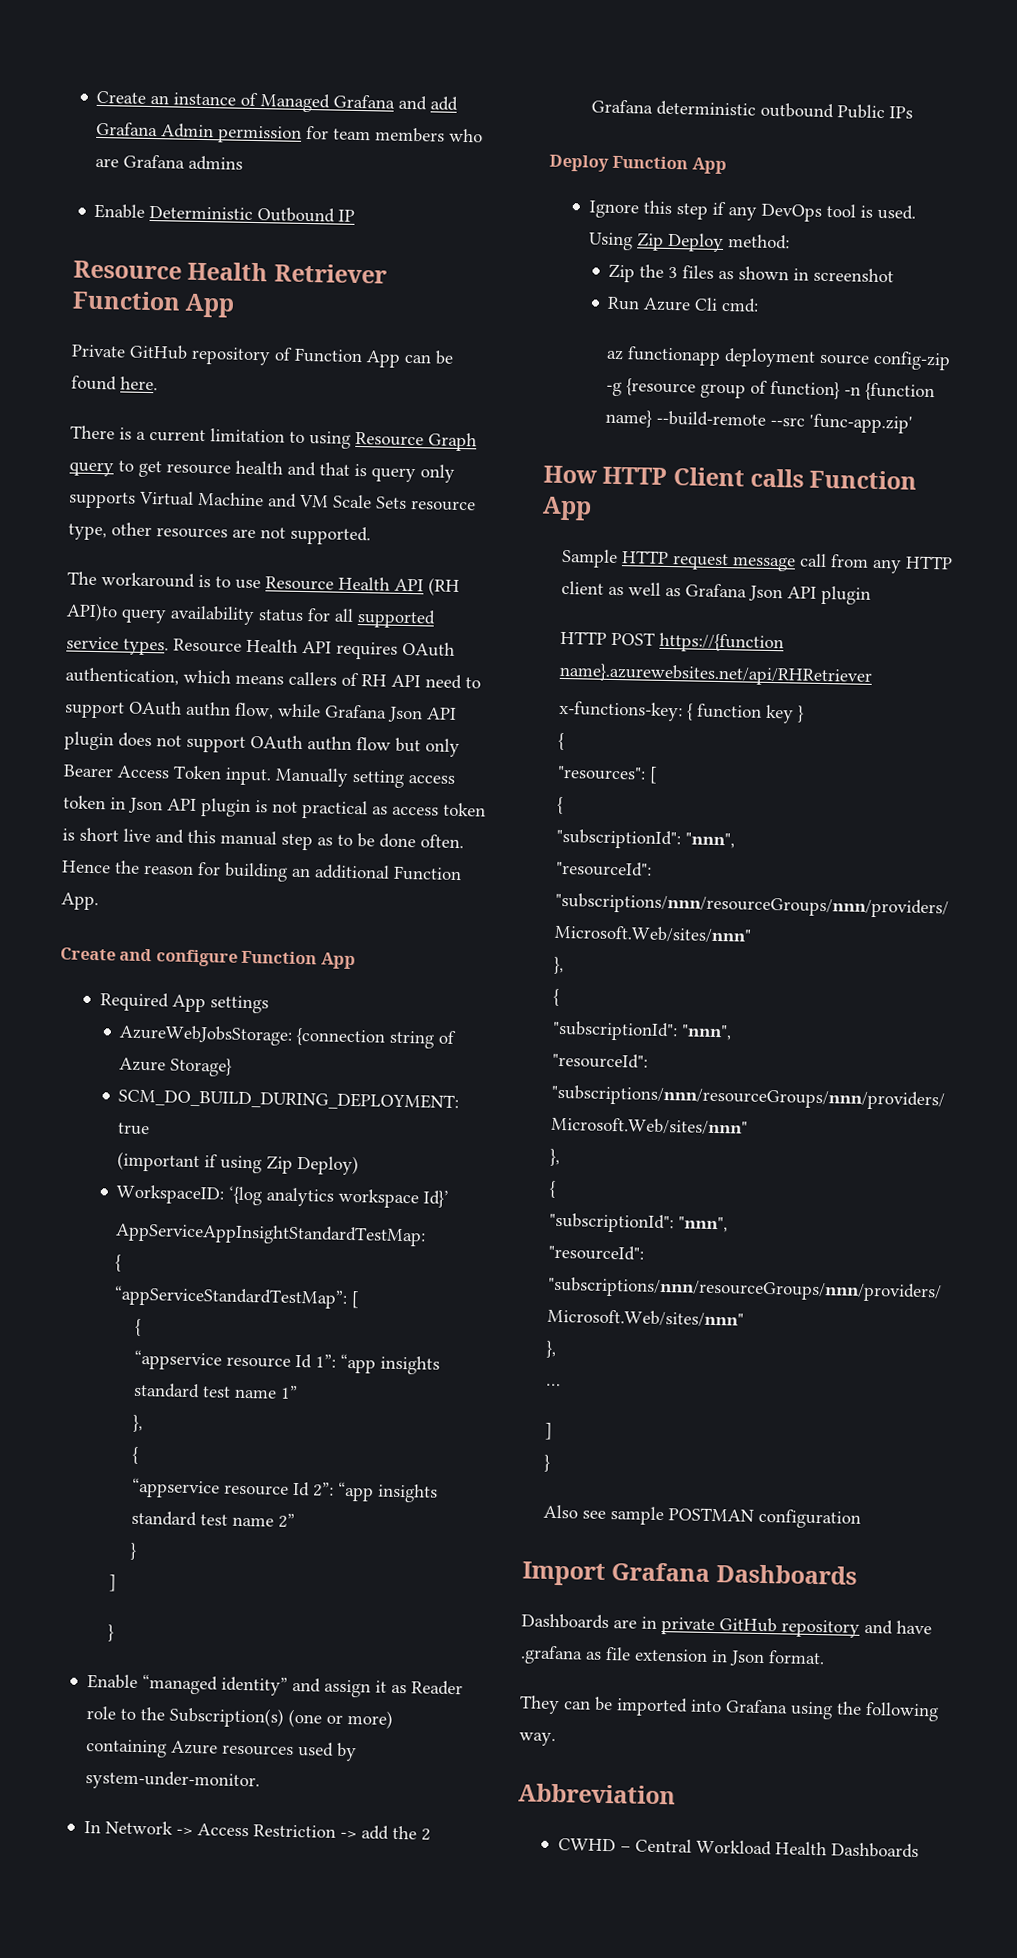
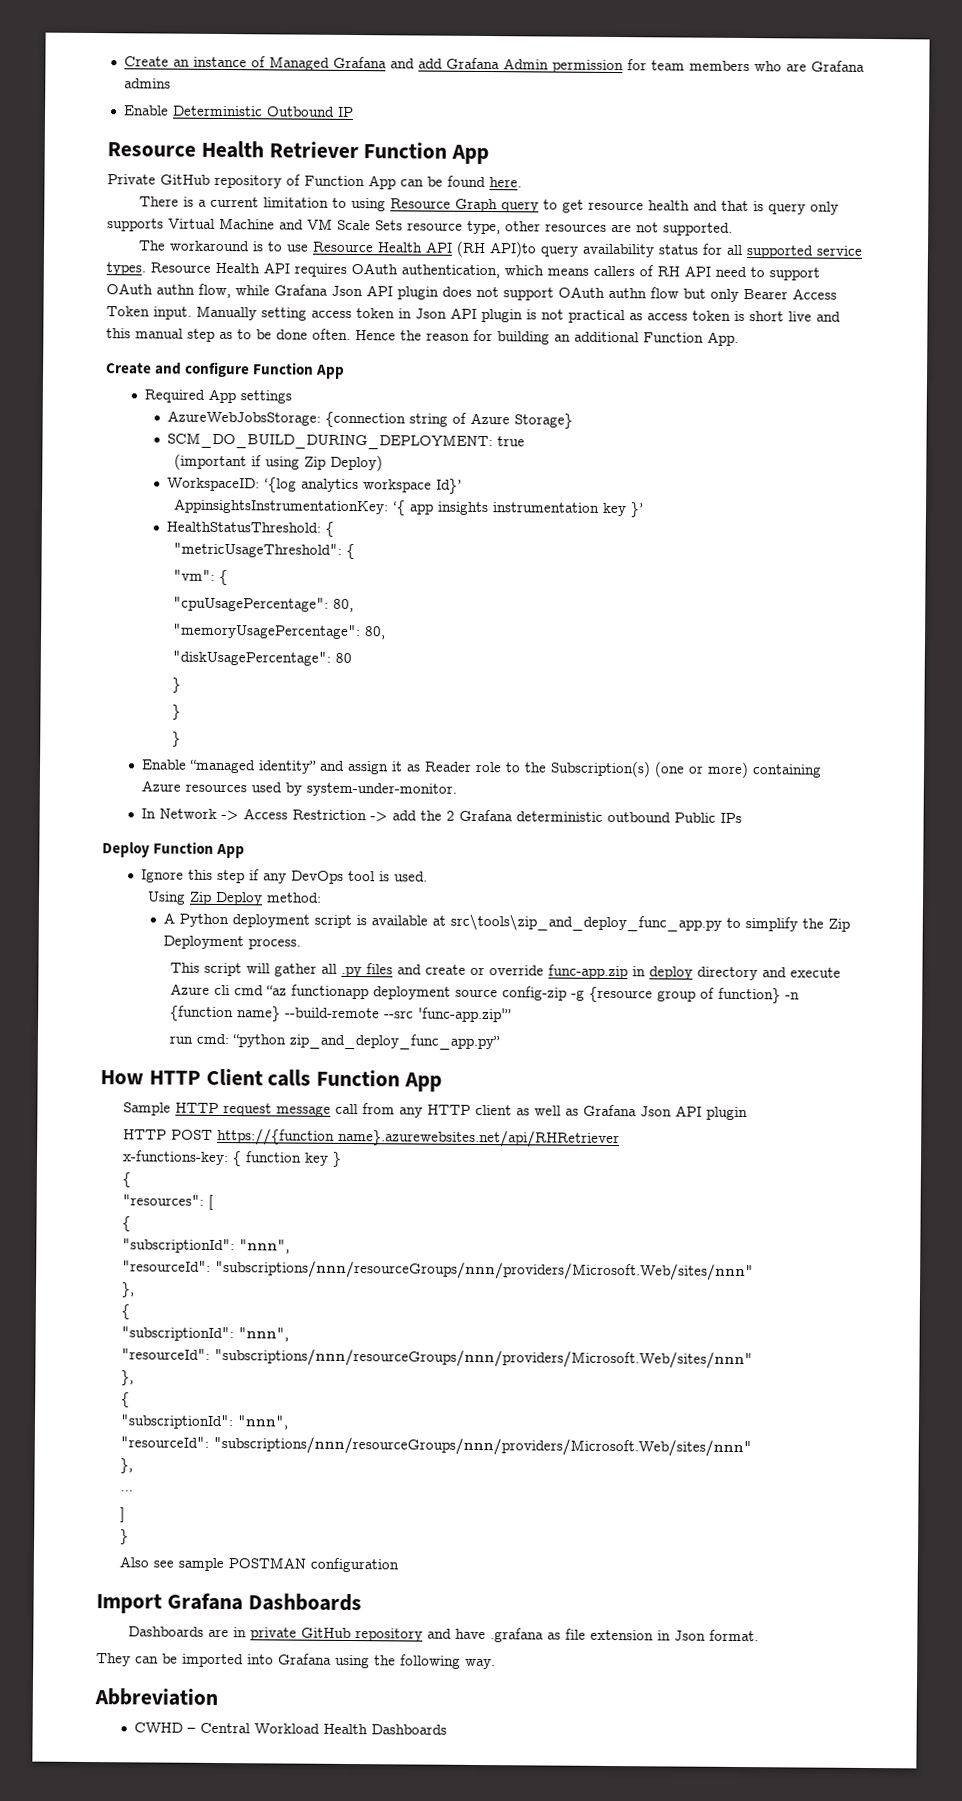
- AppServiceAppInsightStandardTestMap:
- {
- “appServiceStandardTestMap”: [
- {
- “appservice resource Id 1”: “app insights standard test name 1”
- },
- {
- “appservice resource Id 2”: “app insights standard test name 2”
+ AppinsightsInstrumentationKey: ‘{ app insights instrumentation key }’
+ HealthStatusThreshold: {
+ "metricUsageThreshold": {
+ "vm": {
+ "cpuUsagePercentage": 80,
+ "memoryUsagePercentage": 80,
+ "diskUsagePercentage": 80
  }
- ]
+ }
- Zip the 3 files as shown in screenshot
- Run Azure Cli cmd:
- az functionapp deployment source config-zip -g {resource group of function} -n {function name} --build-remote --src 'func-app.zip'
+ A Python deployment script is available at src\tools\zip_and_deploy_func_app.py to simplify the Zip Deployment process.
+ This script will gather all .py files and create or override func-app.zip in deploy directory and execute Azure cli cmd “az functionapp deployment source config-zip -g {resource group of function} -n {function name} --build-remote --src 'func-app.zip'”
+ run cmd: “python zip_and_deploy_func_app.py”

